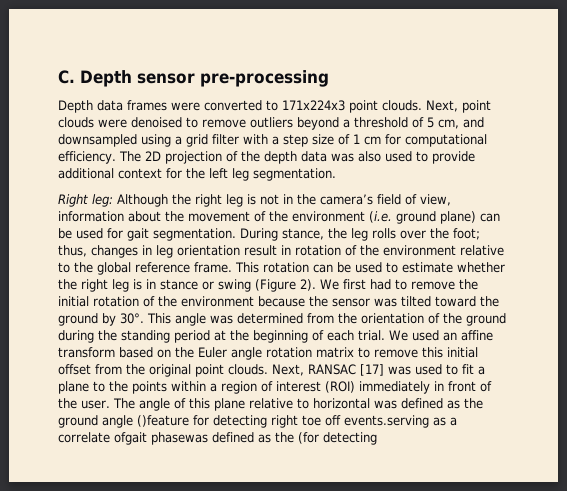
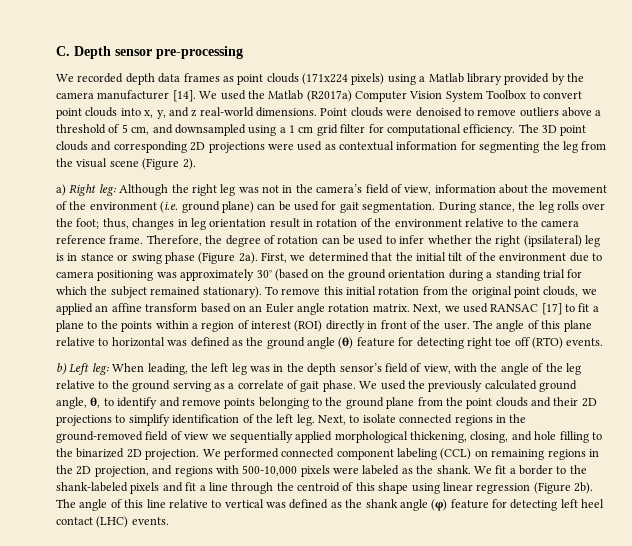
- Depth data frames were converted to 171x224x3 point clouds. Next, point clouds were denoised to remove outliers beyond a threshold of 5 cm, and downsampled using a grid filter with a step size of 1 cm for computational efficiency. The 2D projection of the depth data was also used to provide additional context for the left leg segmentation.
- Right leg: Although the right leg is not in the camera’s field of view, information about the movement of the environment (i.e. ground plane) can be used for gait segmentation.
+ We recorded depth data frames as point clouds (171x224 pixels) using a Matlab library provided by the camera manufacturer [14]. We used the Matlab (R2017a) Computer Vision System Toolbox to convert point clouds into x, y, and z real-world dimensions. Point clouds were denoised to remove outliers above a threshold of 5 cm, and downsampled using a 1 cm grid filter for computational efficiency. The 3D point clouds and corresponding 2D projections were used as contextual information for segmenting the leg from the visual scene (Figure 2).
+ a) Right leg: Although the right leg was not in the camera’s field of view, information about the movement of the environment (i.e. ground plane) can be used for gait segmentation.
- During stance, the leg rolls over the foot; thus, changes in leg orientation result in rotation of the environment relative to the global reference frame.
+ During stance, the leg rolls over the foot; thus, changes in leg orientation result in rotation of the environment relative to the camera reference frame.
- This rotation can be used to estimate whether the right leg is in stance or swing (Figure 2). We first had to remove the initial rotation of the environment because the sensor was tilted toward the ground by 30°. This angle was determined from the orientation of the ground during the standing period at the beginning of each trial. We used an affine transform based on the Euler angle rotation matrix to remove this initial offset from the original point clouds. Next, RANSAC [17] was used to fit a plane to the points within a region of interest (ROI) immediately in front of the user.
+ Therefore, the degree of rotation can be used to infer whether the right (ipsilateral) leg is in stance or swing phase (Figure 2a). First, we determined that the initial tilt of the environment due to camera positioning was approximately 30° (based on the ground orientation during a standing trial for which the subject remained stationary). To remove this initial rotation from the original point clouds, we applied an affine transform based on an Euler angle rotation matrix. Next, we used RANSAC [17] to fit a plane to the points within a region of interest (ROI) directly in front of the user.
- The angle of this plane relative to horizontal was defined as the ground angle ()feature for detecting right toe off events.serving as a correlate ofgait phasewas defined as the (for detecting
+ The angle of this plane relative to horizontal was defined as the ground angle (θ) feature for detecting right toe off (RTO) events.
+ b) Left leg: When leading, the left leg was in the depth sensor’s field of view, with the angle of the leg relative to the ground serving as a correlate of gait phase. We used the previously calculated ground angle, θ, to identify and remove points belonging to the ground plane from the point clouds and their 2D projections to simplify identification of the left leg. Next, to isolate connected regions in the ground-removed field of view we sequentially applied morphological thickening, closing, and hole filling to the binarized 2D projection. We performed connected component labeling (CCL) on remaining regions in the 2D projection, and regions with 500-10,000 pixels were labeled as the shank. We fit a border to the shank-labeled pixels and fit a line through the centroid of this shape using linear regression (Figure 2b). The angle of this line relative to vertical was defined as the shank angle (φ) feature for detecting left heel contact (LHC) events.

